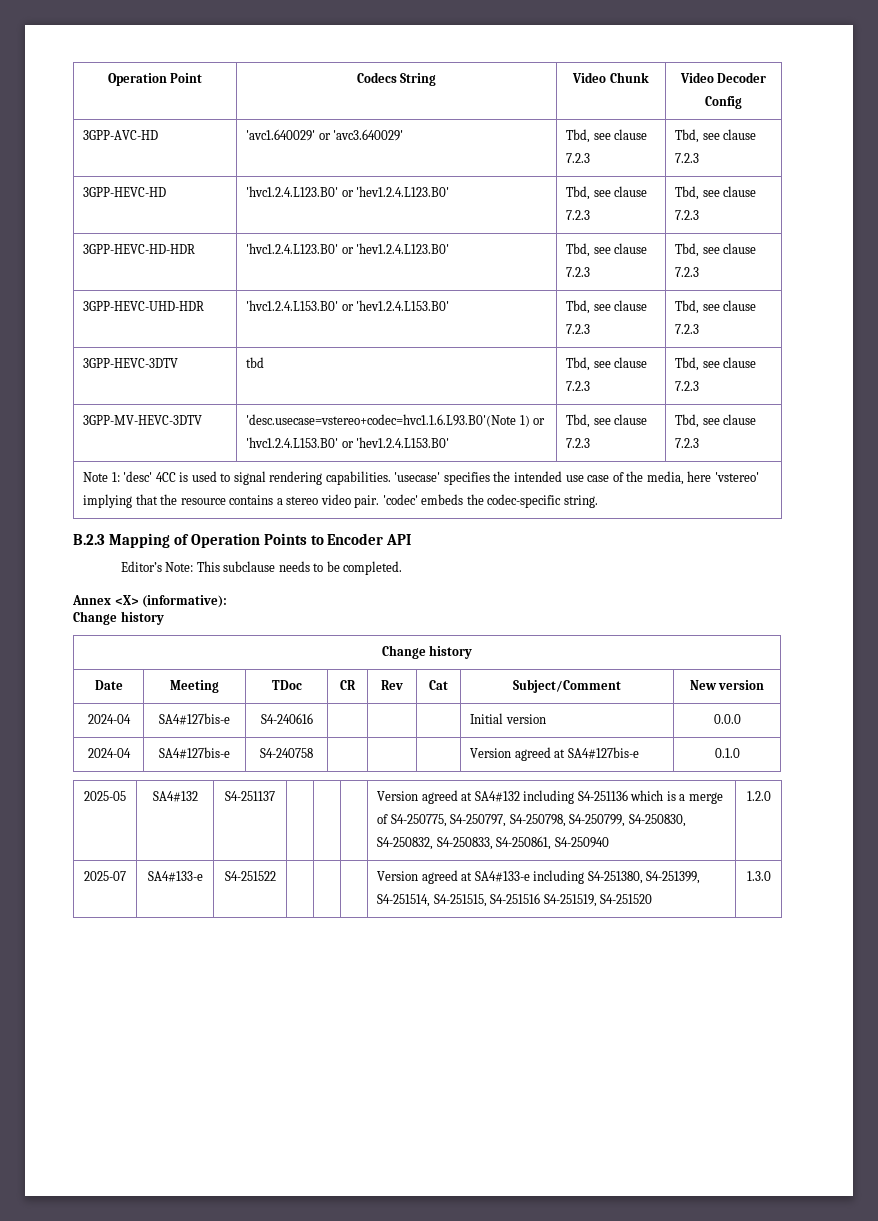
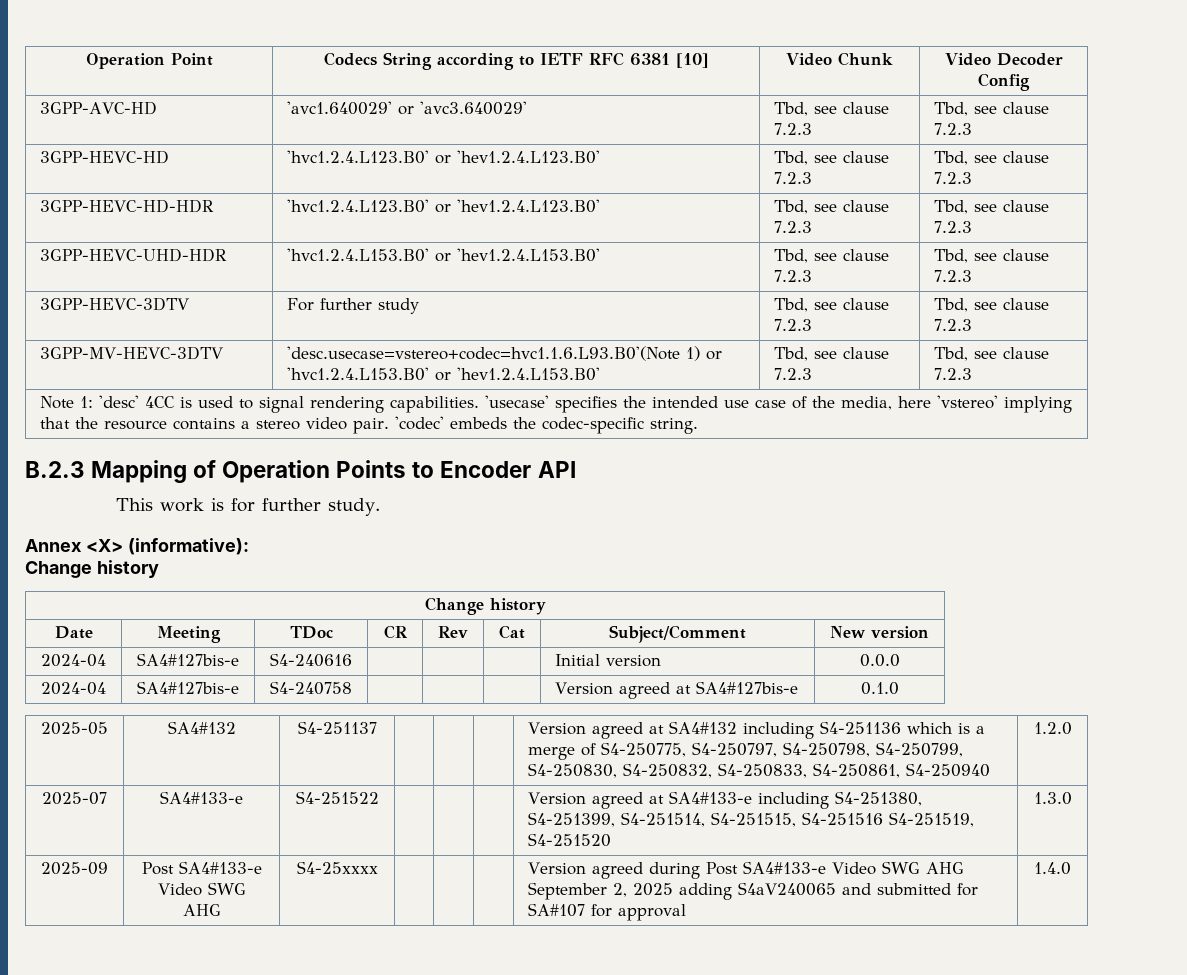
- Operation Point | Codecs String | Video Chunk | Video Decoder Config
+ Operation Point | Codecs String according to IETF RFC 6381 [10] | Video Chunk | Video Decoder Config
- 3GPP-HEVC-3DTV | tbd | Tbd, see clause 7.2.3 | Tbd, see clause 7.2.3
+ 3GPP-HEVC-3DTV | For further study | Tbd, see clause 7.2.3 | Tbd, see clause 7.2.3
- Editor’s Note: This subclause needs to be completed.
+ This work is for further study.
+ 2025-09 | Post SA4#133-e Video SWG AHG | S4-25xxxx | | | | Version agreed during Post SA4#133-e Video SWG AHG September 2, 2025 adding S4aV240065 and submitted for SA#107 for approval | 1.4.0

